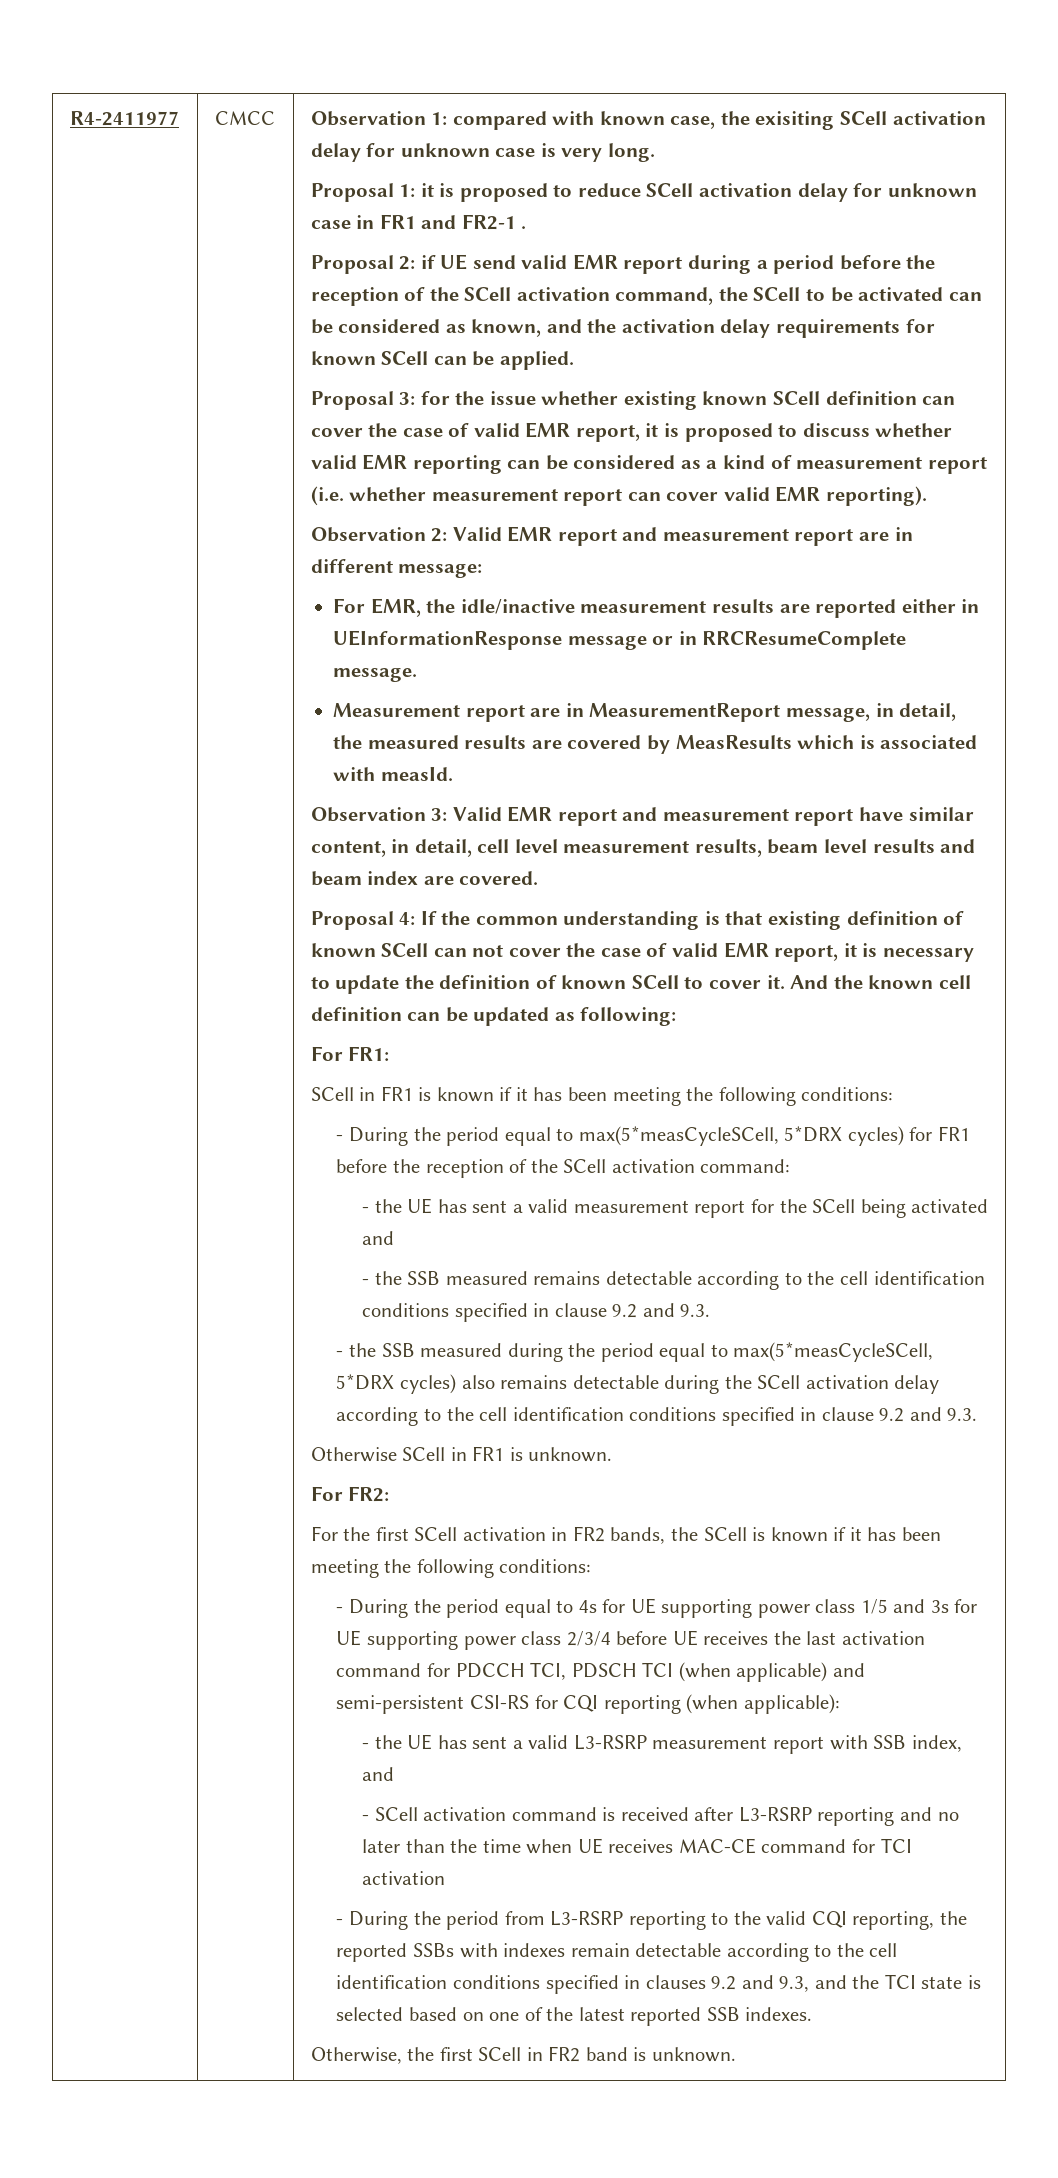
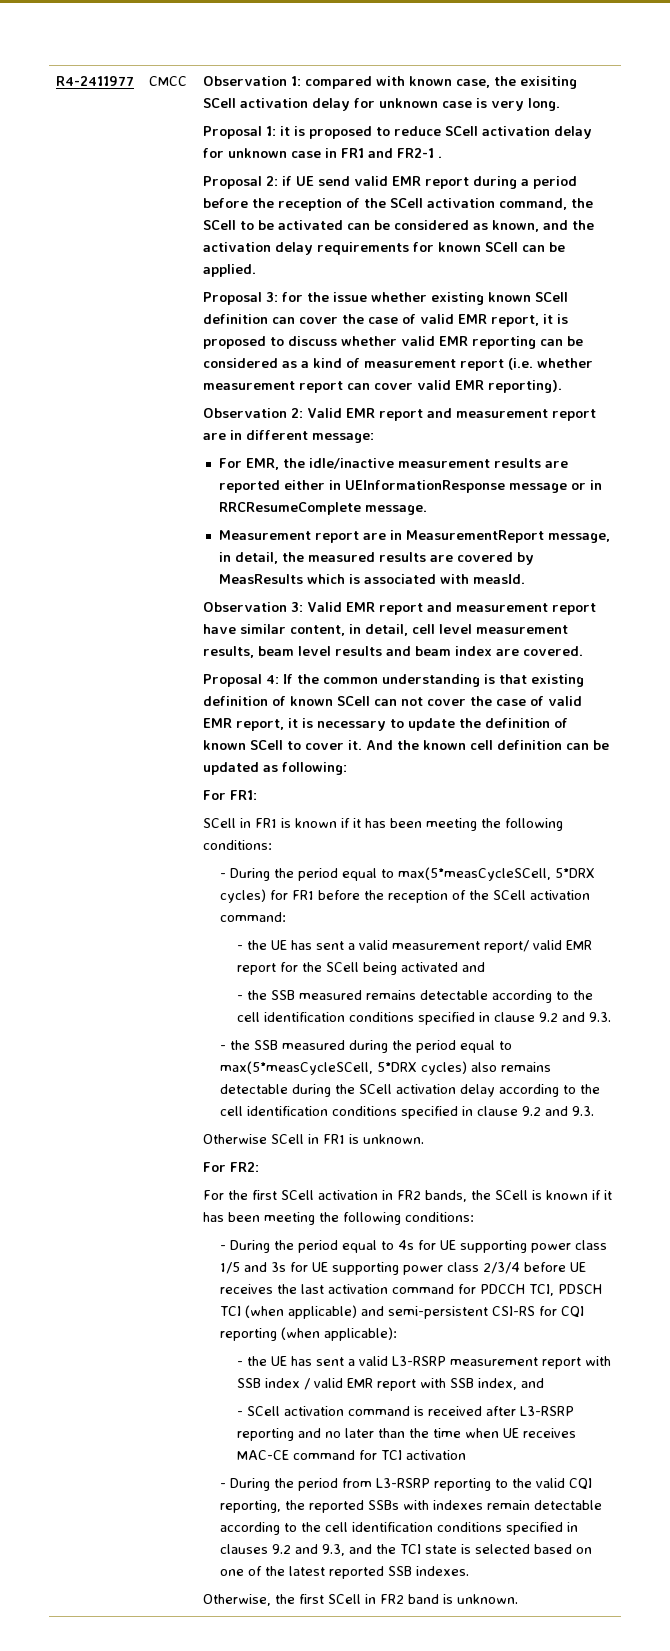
- - the UE has sent a valid measurement report for the SCell being activated and
+ - the UE has sent a valid measurement report/ valid EMR report for the SCell being activated and
- - the UE has sent a valid L3-RSRP measurement report with SSB index, and
+ - the UE has sent a valid L3-RSRP measurement report with SSB index / valid EMR report with SSB index, and

